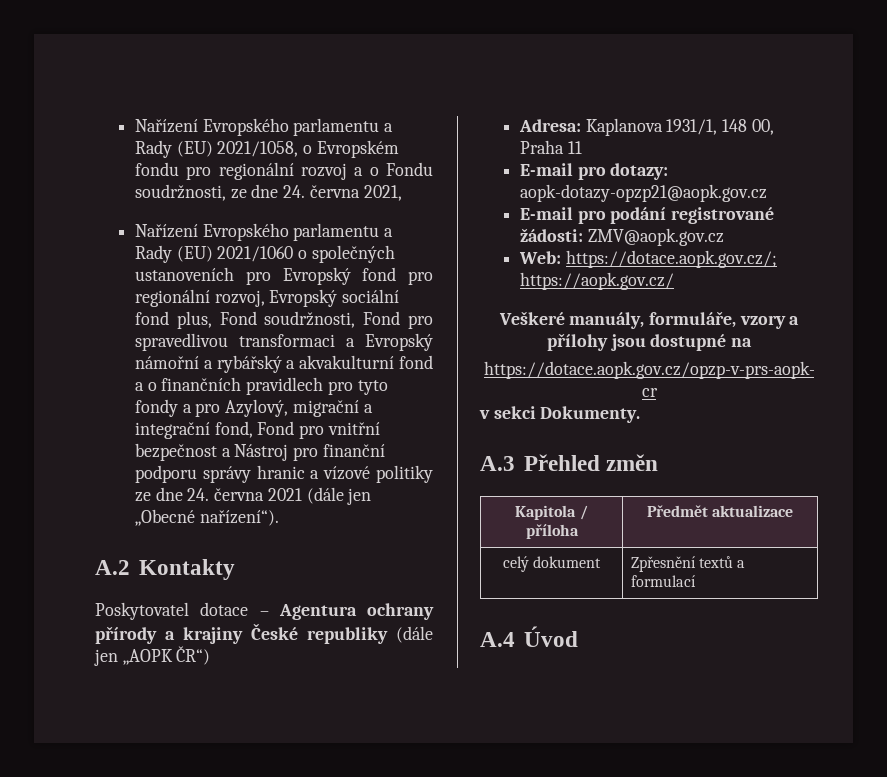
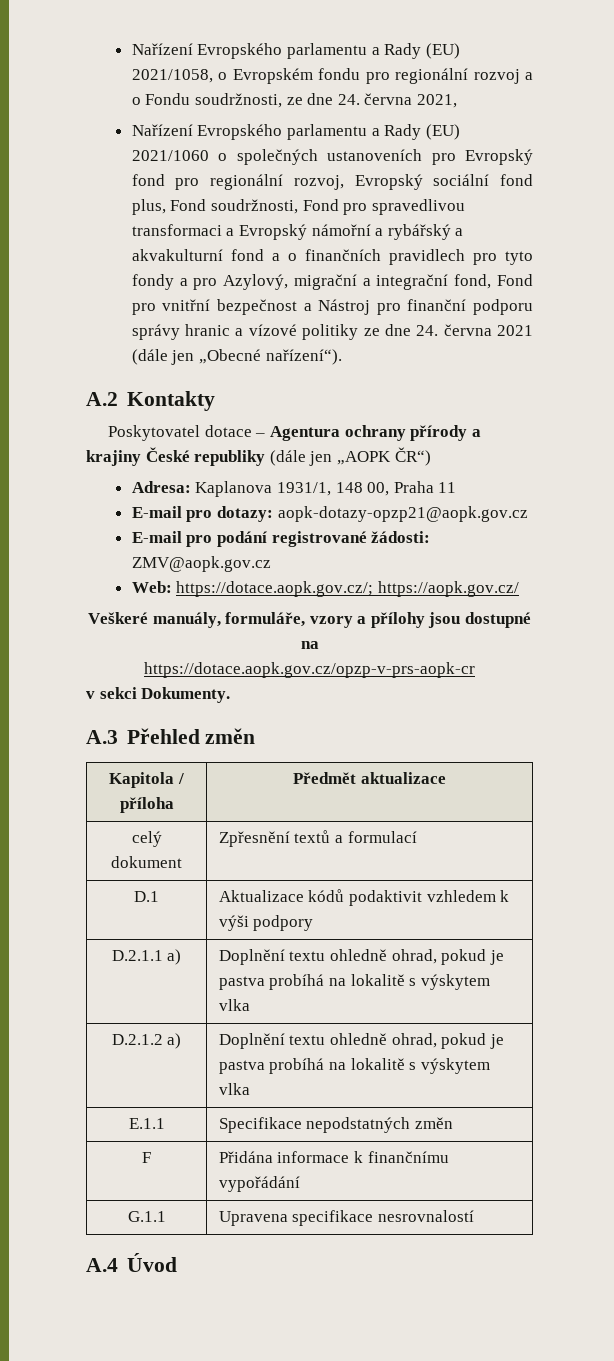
+ D.1 | Aktualizace kódů podaktivit vzhledem k výši podpory
+ D.2.1.1 a) | Doplnění textu ohledně ohrad, pokud je pastva probíhá na lokalitě s výskytem vlka
+ D.2.1.2 a) | Doplnění textu ohledně ohrad, pokud je pastva probíhá na lokalitě s výskytem vlka
+ E.1.1 | Specifikace nepodstatných změn
+ F | Přidána informace k finančnímu vypořádání
+ G.1.1 | Upravena specifikace nesrovnalostí

